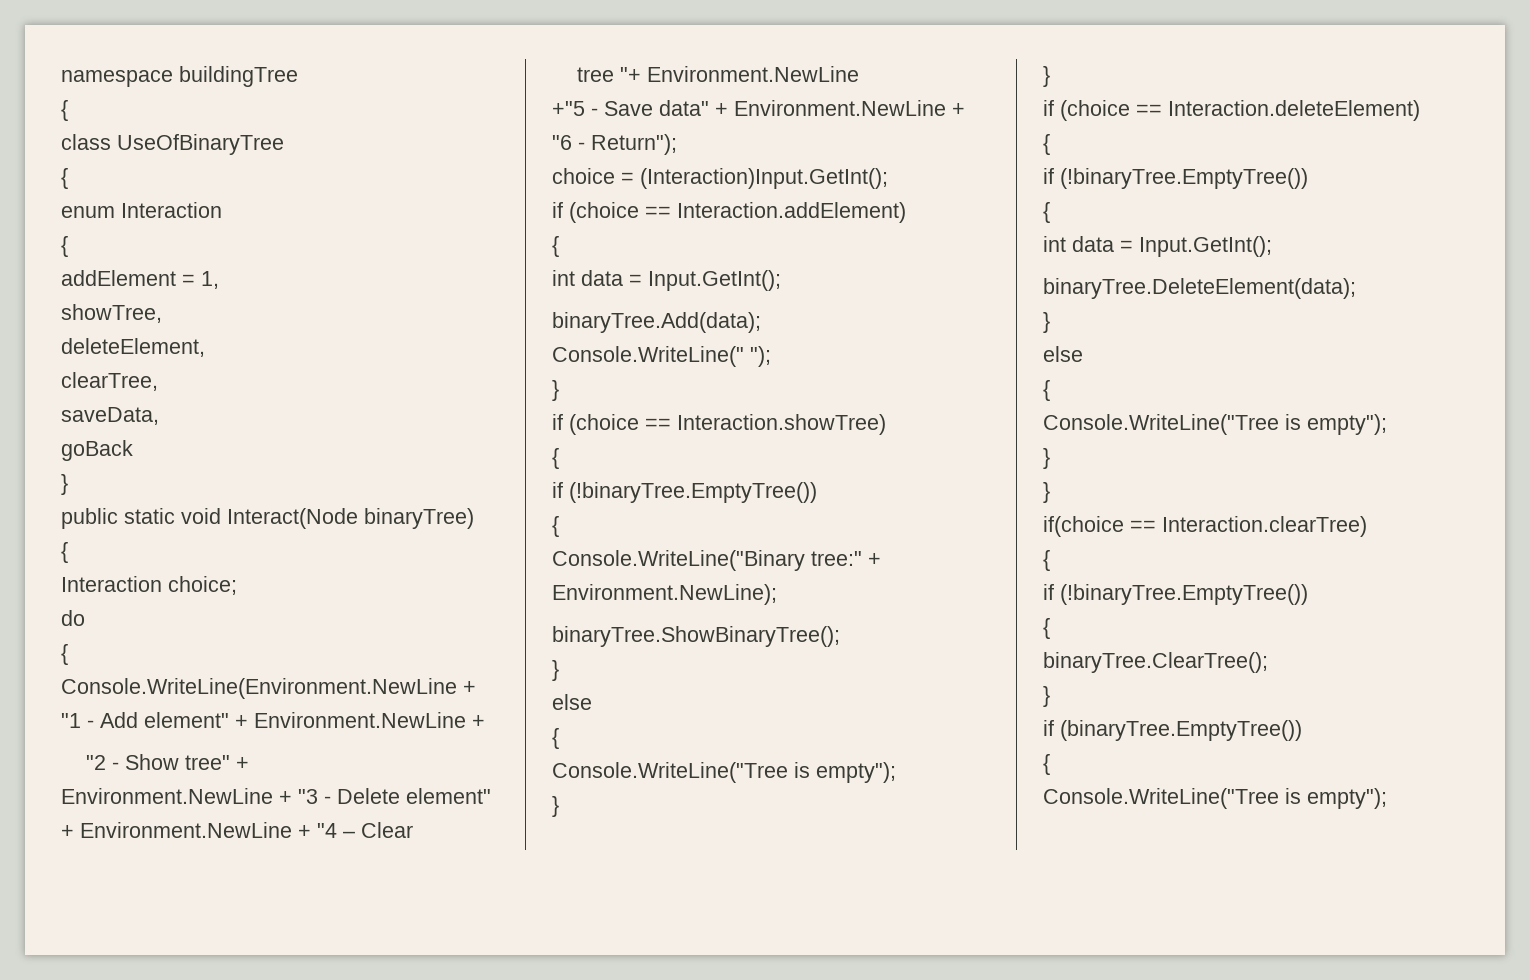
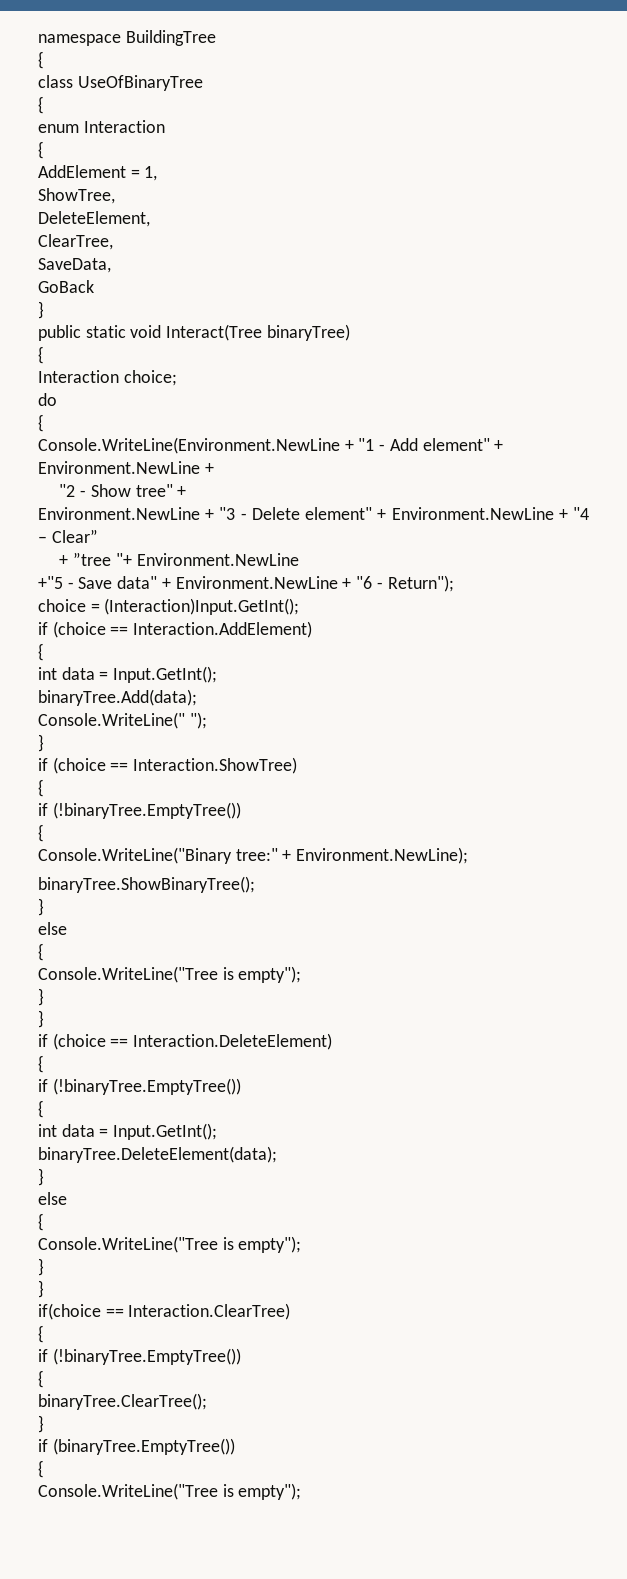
- namespace buildingTree
+ namespace BuildingTree
- addElement = 1,
+ AddElement = 1,
- showTree,
- deleteElement,
- clearTree,
- saveData,
- goBack
+ ShowTree,
+ DeleteElement,
+ ClearTree,
+ SaveData,
+ GoBack
- public static void Interact(Node binaryTree)
+ public static void Interact(Tree binaryTree)
- Environment.NewLine + "3 - Delete element" + Environment.NewLine + "4 – Clear
- tree "+ Environment.NewLine
+ Environment.NewLine + "3 - Delete element" + Environment.NewLine + "4 – Clear”
+ + ”tree "+ Environment.NewLine
- if (choice == Interaction.addElement)
+ if (choice == Interaction.AddElement)
- if (choice == Interaction.showTree)
+ if (choice == Interaction.ShowTree)
- if (choice == Interaction.deleteElement)
+ if (choice == Interaction.DeleteElement)
- if(choice == Interaction.clearTree)
+ if(choice == Interaction.ClearTree)

